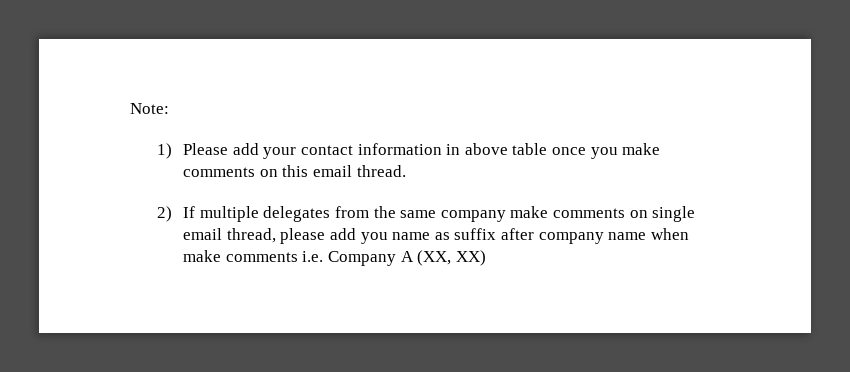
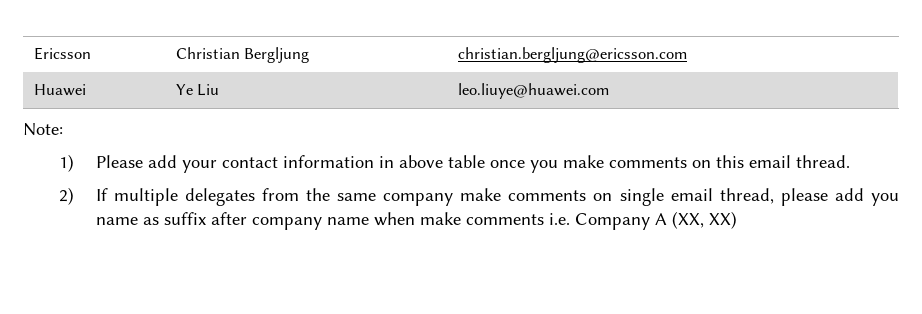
+ Ericsson | Christian Bergljung | christian.bergljung@ericsson.com
+ Huawei | Ye Liu | leo.liuye@huawei.com

